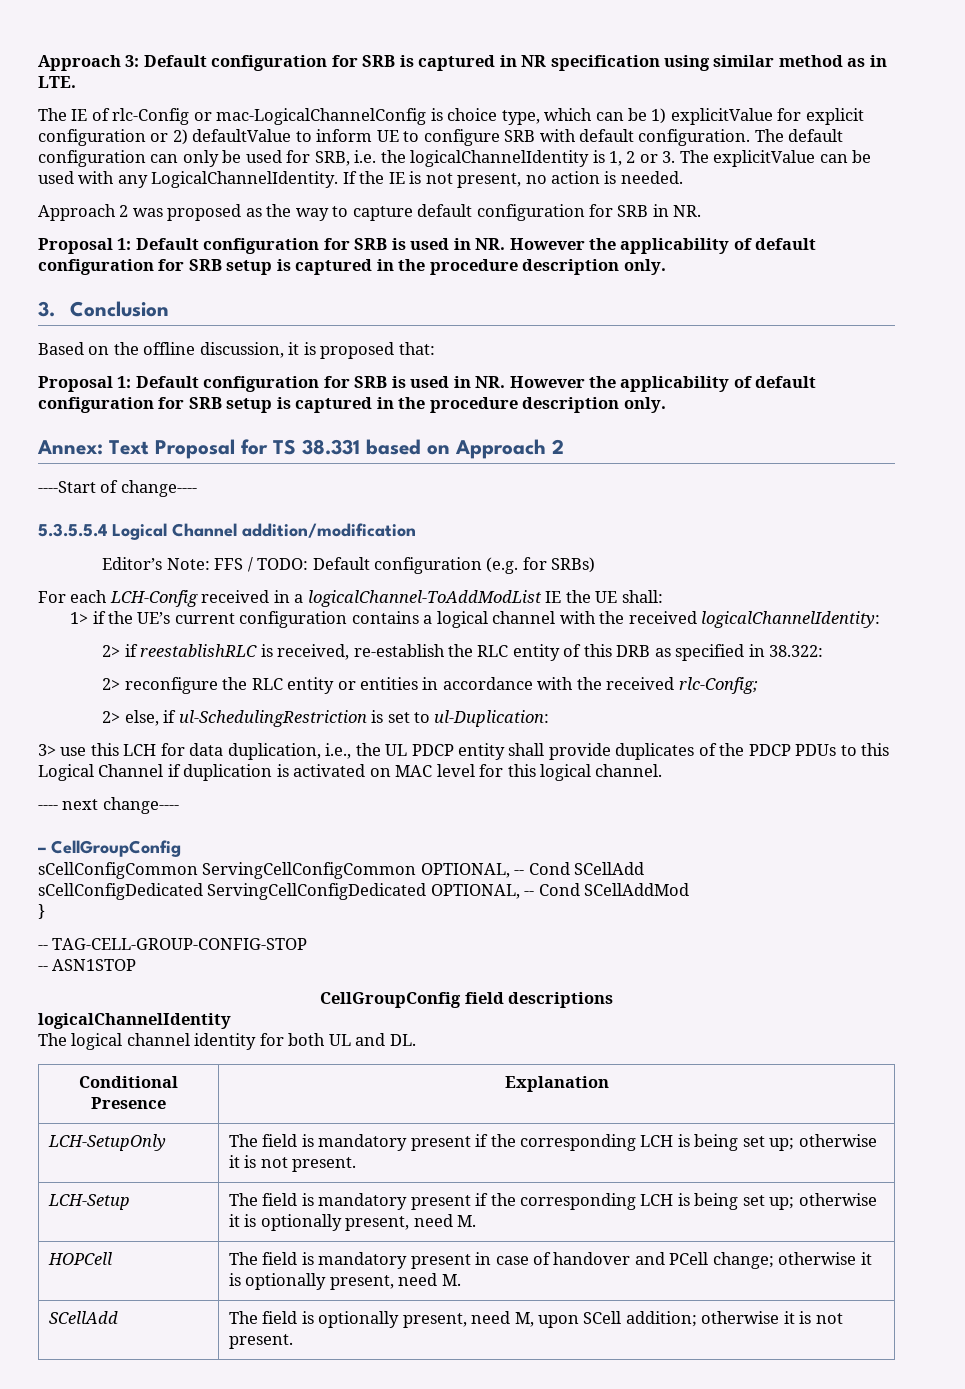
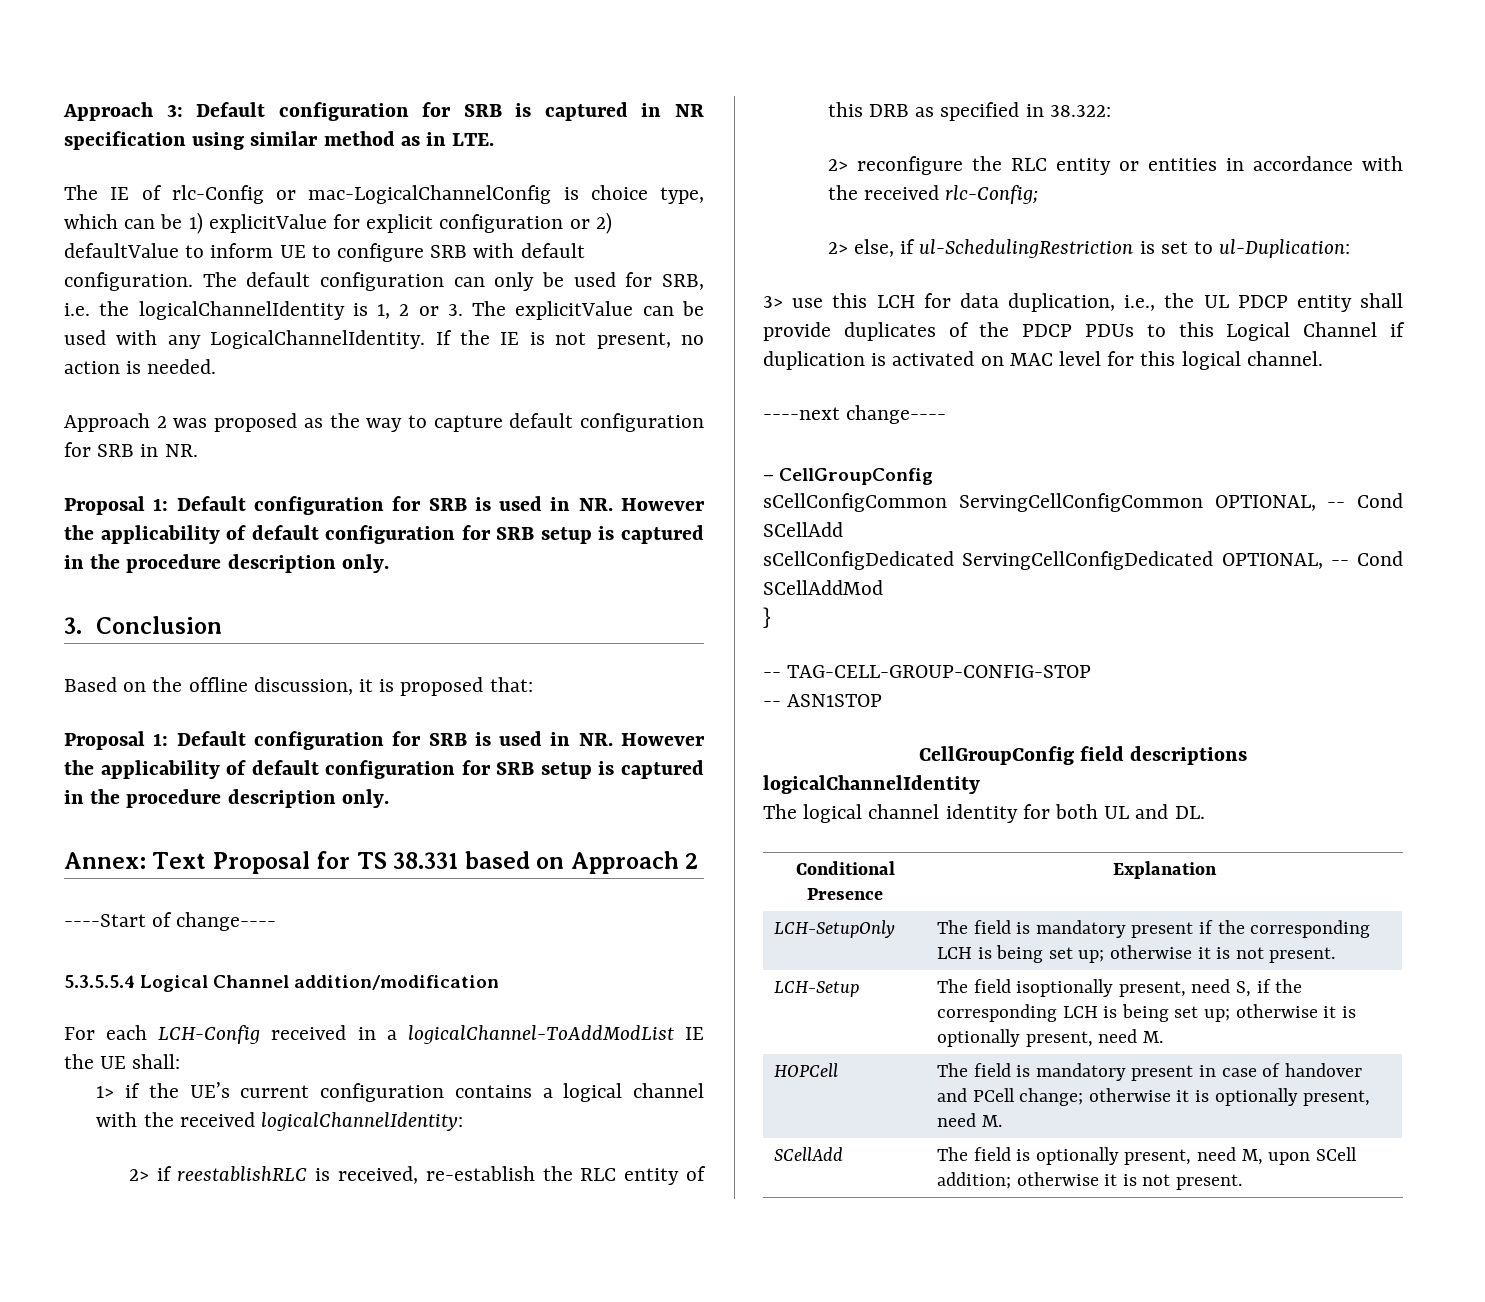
- Editor’s Note: FFS / TODO: Default configuration (e.g. for SRBs)
- ---- next change----
+ ----next change----
- LCH-Setup | The field is mandatory present if the corresponding LCH is being set up; otherwise it is optionally present, need M.
+ LCH-Setup | The field isoptionally present, need S, if the corresponding LCH is being set up; otherwise it is optionally present, need M.

